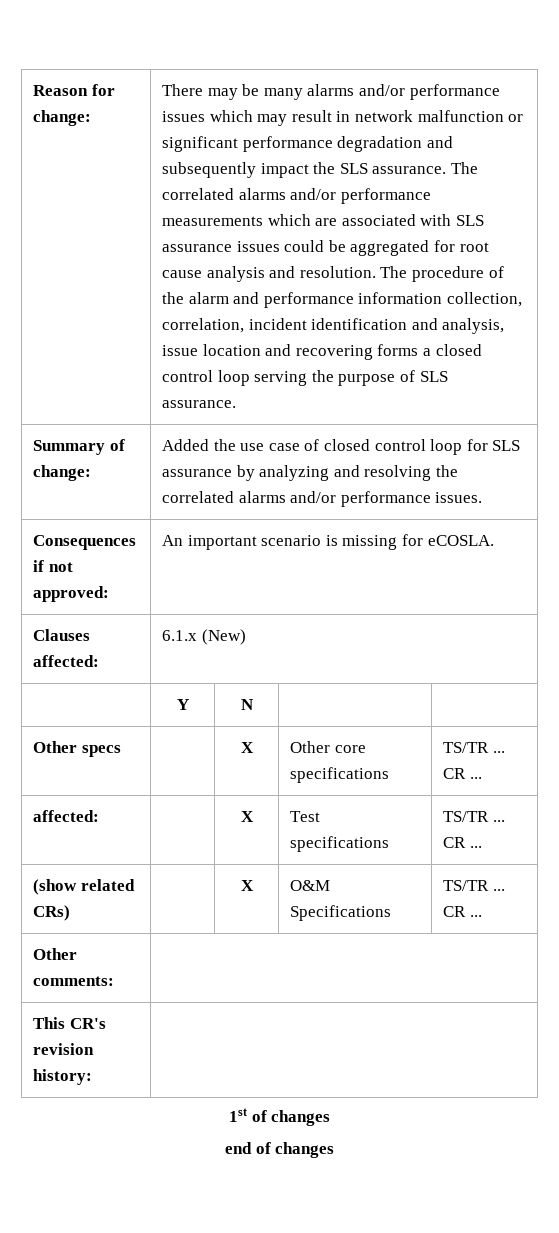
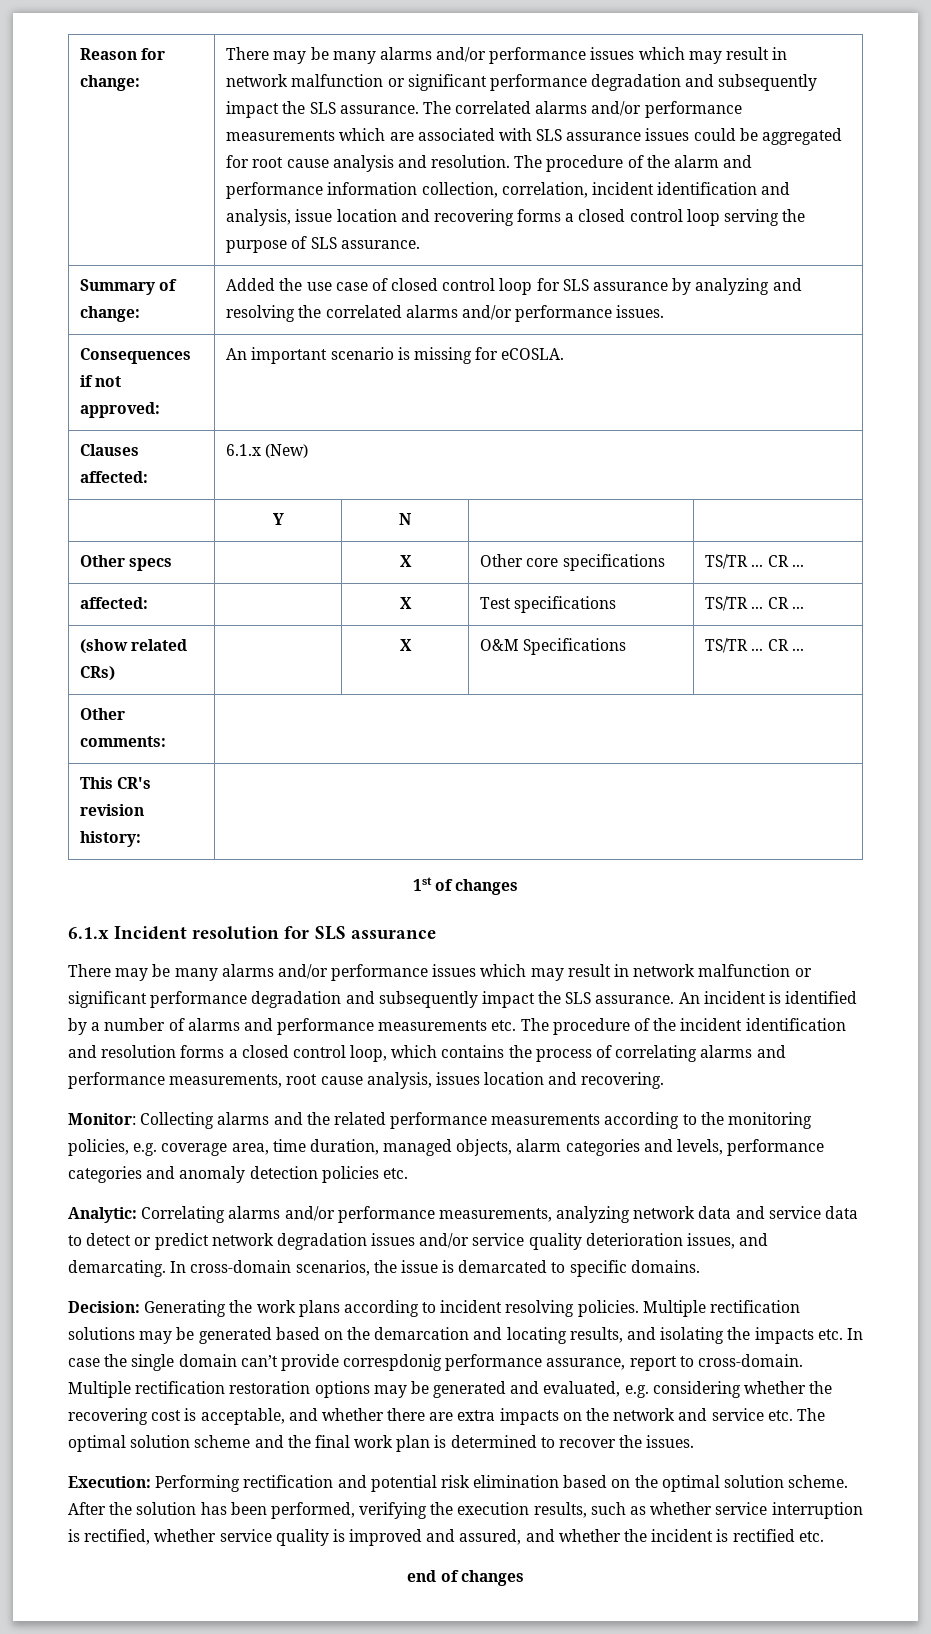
+ 6.1.x Incident resolution for SLS assurance
+ There may be many alarms and/or performance issues which may result in network malfunction or significant performance degradation and subsequently impact the SLS assurance. An incident is identified by a number of alarms and performance measurements etc. The procedure of the incident identification and resolution forms a closed control loop, which contains the process of correlating alarms and performance measurements, root cause analysis, issues location and recovering.
+ Monitor: Collecting alarms and the related performance measurements according to the monitoring policies, e.g. coverage area, time duration, managed objects, alarm categories and levels, performance categories and anomaly detection policies etc.
+ Analytic: Correlating alarms and/or performance measurements, analyzing network data and service data to detect or predict network degradation issues and/or service quality deterioration issues, and demarcating. In cross-domain scenarios, the issue is demarcated to specific domains.
+ Decision: Generating the work plans according to incident resolving policies. Multiple rectification solutions may be generated based on the demarcation and locating results, and isolating the impacts etc. In case the single domain can’t provide correspdonig performance assurance, report to cross-domain. Multiple rectification restoration options may be generated and evaluated, e.g. considering whether the recovering cost is acceptable, and whether there are extra impacts on the network and service etc. The optimal solution scheme and the final work plan is determined to recover the issues.
+ Execution: Performing rectification and potential risk elimination based on the optimal solution scheme. After the solution has been performed, verifying the execution results, such as whether service interruption is rectified, whether service quality is improved and assured, and whether the incident is rectified etc.

